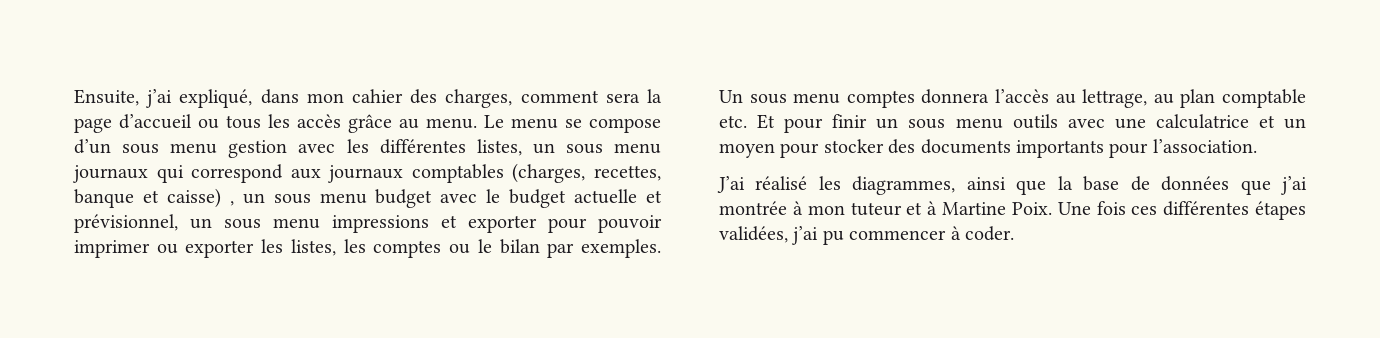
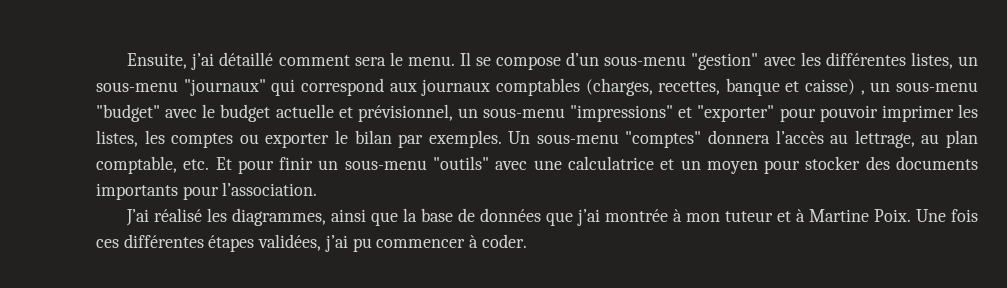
- Ensuite, j’ai expliqué, dans mon cahier des charges, comment sera la page d’accueil ou tous les accès grâce au menu. Le menu se compose d’un sous menu gestion avec les différentes listes, un sous menu journaux qui correspond aux journaux comptables (charges, recettes, banque et caisse) , un sous menu budget avec le budget actuelle et prévisionnel, un sous menu impressions et exporter pour pouvoir imprimer ou exporter les listes, les comptes ou le bilan par exemples.
+ Ensuite, j’ai détaillé comment sera le menu. Il se compose d’un sous-menu "gestion" avec les différentes listes, un sous-menu "journaux" qui correspond aux journaux comptables (charges, recettes, banque et caisse) , un sous-menu "budget" avec le budget actuelle et prévisionnel, un sous-menu "impressions" et "exporter" pour pouvoir imprimer les listes, les comptes ou exporter le bilan par exemples.
- Un sous menu comptes donnera l’accès au lettrage, au plan comptable etc. Et pour finir un sous menu outils avec une calculatrice et un moyen pour stocker des documents importants pour l’association.
+ Un sous-menu "comptes" donnera l’accès au lettrage, au plan comptable, etc. Et pour finir un sous-menu "outils" avec une calculatrice et un moyen pour stocker des documents importants pour l’association.

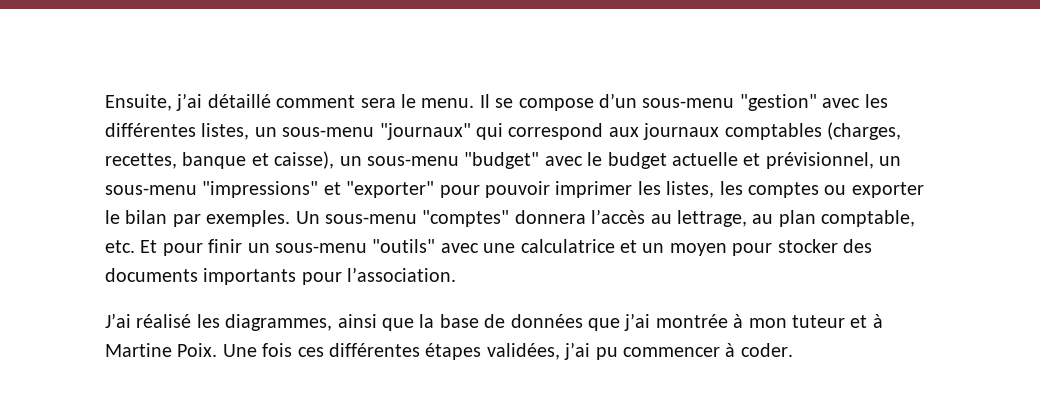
- Il se compose d’un sous-menu "gestion" avec les différentes listes, un sous-menu "journaux" qui correspond aux journaux comptables (charges, recettes, banque et caisse) , un sous-menu "budget" avec le budget actuelle et prévisionnel, un sous-menu "impressions" et "exporter" pour pouvoir imprimer les listes, les comptes ou exporter le bilan par exemples.
+ Il se compose d’un sous-menu "gestion" avec les différentes listes, un sous-menu "journaux" qui correspond aux journaux comptables (charges, recettes, banque et caisse), un sous-menu "budget" avec le budget actuelle et prévisionnel, un sous-menu "impressions" et "exporter" pour pouvoir imprimer les listes, les comptes ou exporter le bilan par exemples.

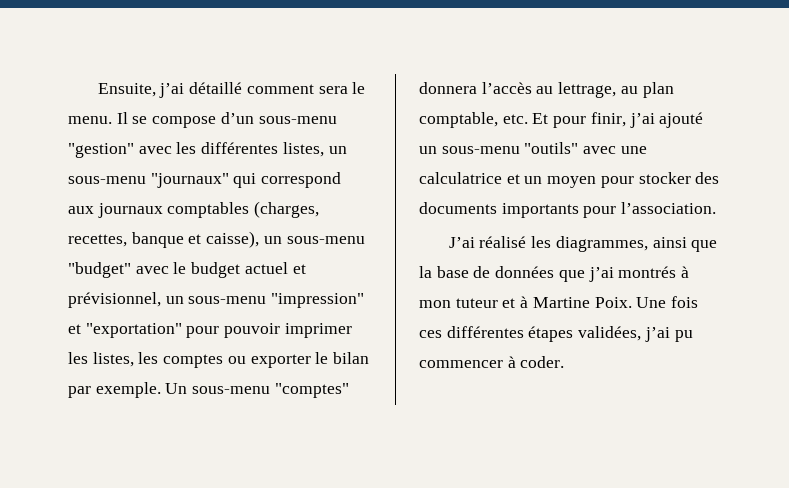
- Il se compose d’un sous-menu "gestion" avec les différentes listes, un sous-menu "journaux" qui correspond aux journaux comptables (charges, recettes, banque et caisse), un sous-menu "budget" avec le budget actuelle et prévisionnel, un sous-menu "impressions" et "exporter" pour pouvoir imprimer les listes, les comptes ou exporter le bilan par exemples.
+ Il se compose d’un sous-menu "gestion" avec les différentes listes, un sous-menu "journaux" qui correspond aux journaux comptables (charges, recettes, banque et caisse), un sous-menu "budget" avec le budget actuel et prévisionnel, un sous-menu "impression" et "exportation" pour pouvoir imprimer les listes, les comptes ou exporter le bilan par exemple.
- Un sous-menu "comptes" donnera l’accès au lettrage, au plan comptable, etc. Et pour finir un sous-menu "outils" avec une calculatrice et un moyen pour stocker des documents importants pour l’association.
+ Un sous-menu "comptes" donnera l’accès au lettrage, au plan comptable, etc. Et pour finir, j’ai ajouté un sous-menu "outils" avec une calculatrice et un moyen pour stocker des documents importants pour l’association.
- J’ai réalisé les diagrammes, ainsi que la base de données que j’ai montrée à mon tuteur et à Martine Poix.
+ J’ai réalisé les diagrammes, ainsi que la base de données que j’ai montrés à mon tuteur et à Martine Poix.

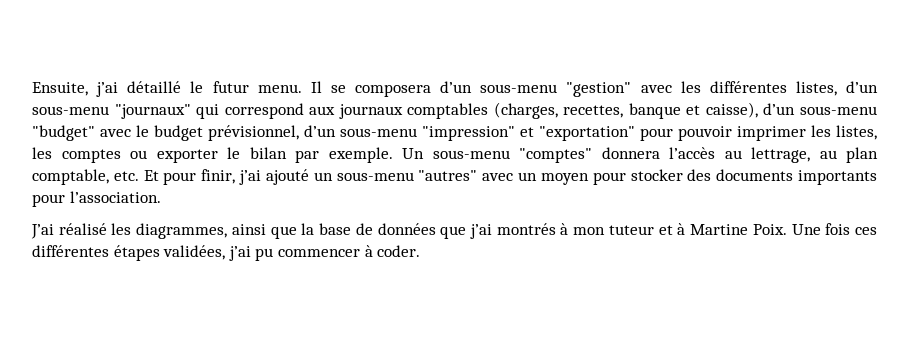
- Ensuite, j’ai détaillé comment sera le menu.
+ Ensuite, j’ai détaillé le futur menu.
- Il se compose d’un sous-menu "gestion" avec les différentes listes, un sous-menu "journaux" qui correspond aux journaux comptables (charges, recettes, banque et caisse), un sous-menu "budget" avec le budget actuel et prévisionnel, un sous-menu "impression" et "exportation" pour pouvoir imprimer les listes, les comptes ou exporter le bilan par exemple.
+ Il se composera d’un sous-menu "gestion" avec les différentes listes, d’un sous-menu "journaux" qui correspond aux journaux comptables (charges, recettes, banque et caisse), d’un sous-menu "budget" avec le budget prévisionnel, d’un sous-menu "impression" et "exportation" pour pouvoir imprimer les listes, les comptes ou exporter le bilan par exemple.
- Un sous-menu "comptes" donnera l’accès au lettrage, au plan comptable, etc. Et pour finir, j’ai ajouté un sous-menu "outils" avec une calculatrice et un moyen pour stocker des documents importants pour l’association.
+ Un sous-menu "comptes" donnera l’accès au lettrage, au plan comptable, etc. Et pour finir, j’ai ajouté un sous-menu "autres" avec un moyen pour stocker des documents importants pour l’association.

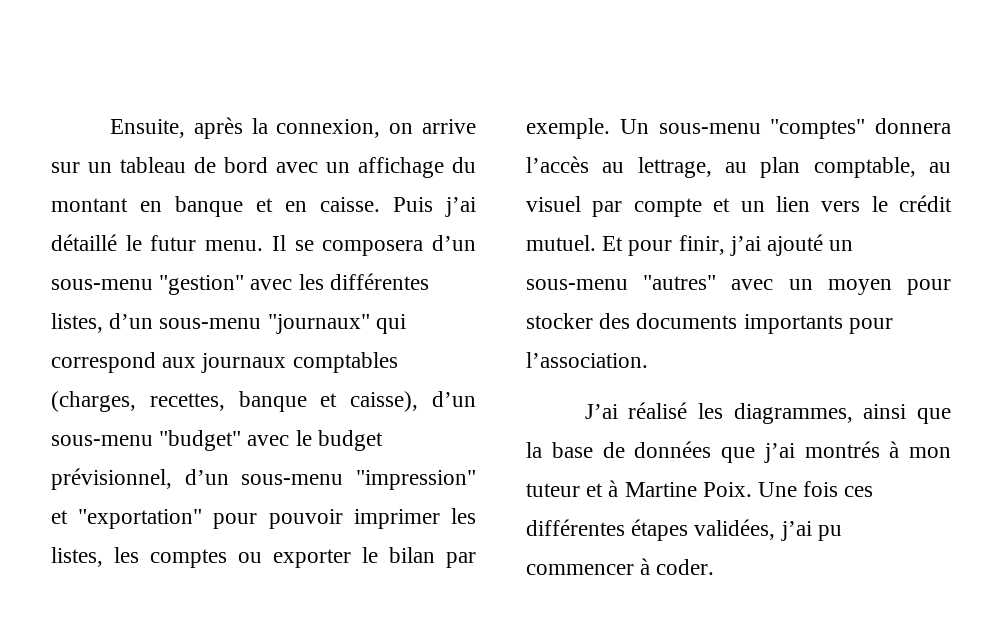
- Ensuite, j’ai détaillé le futur menu.
+ Ensuite, après la connexion, on arrive sur un tableau de bord avec un affichage du montant en banque et en caisse. Puis j’ai détaillé le futur menu.
- Un sous-menu "comptes" donnera l’accès au lettrage, au plan comptable, etc. Et pour finir, j’ai ajouté un sous-menu "autres" avec un moyen pour stocker des documents importants pour l’association.
+ Un sous-menu "comptes" donnera l’accès au lettrage, au plan comptable, au visuel par compte et un lien vers le crédit mutuel. Et pour finir, j’ai ajouté un sous-menu "autres" avec un moyen pour stocker des documents importants pour l’association.

